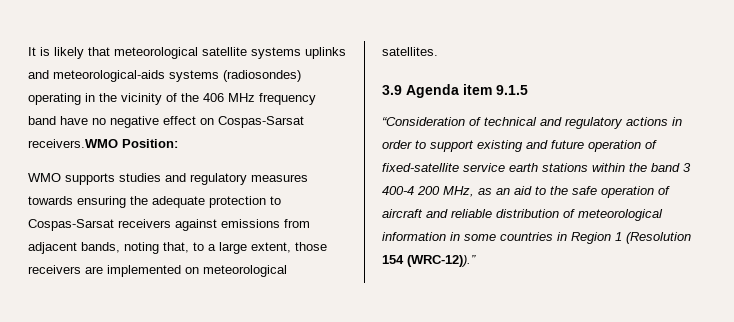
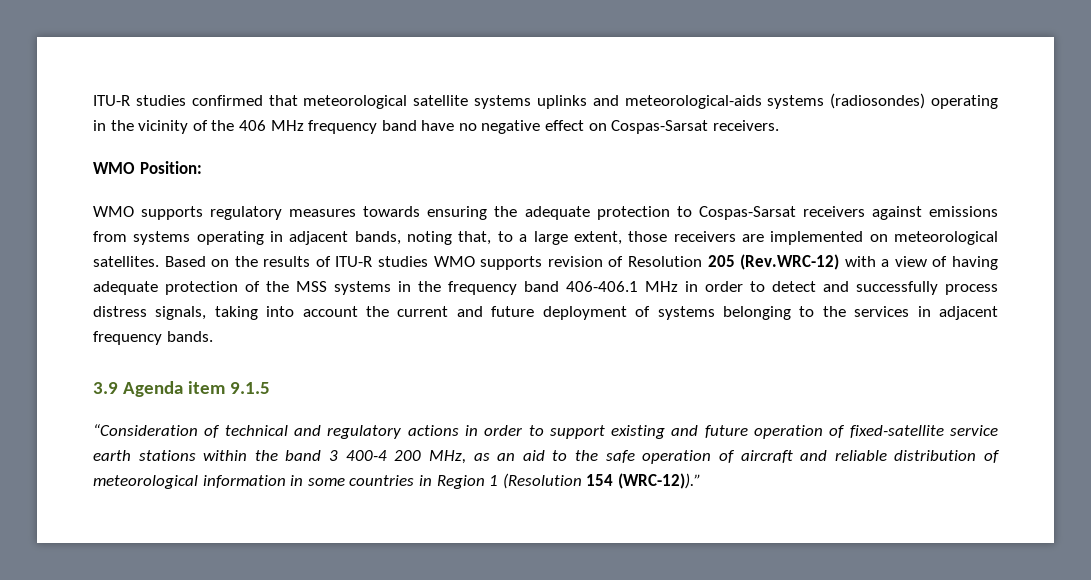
- It is likely that meteorological satellite systems uplinks and meteorological-aids systems (radiosondes) operating in the vicinity of the 406 MHz frequency band have no negative effect on Cospas-Sarsat receivers.WMO Position:
+ ITU-R studies confirmed that meteorological satellite systems uplinks and meteorological-aids systems (radiosondes) operating in the vicinity of the 406 MHz frequency band have no negative effect on Cospas-Sarsat receivers.
+ WMO Position:
- WMO supports studies and regulatory measures towards ensuring the adequate protection to Cospas-Sarsat receivers against emissions from adjacent bands, noting that, to a large extent, those receivers are implemented on meteorological satellites.
+ WMO supports regulatory measures towards ensuring the adequate protection to Cospas-Sarsat receivers against emissions from systems operating in adjacent bands, noting that, to a large extent, those receivers are implemented on meteorological satellites. Based on the results of ITU-R studies WMO supports revision of Resolution 205 (Rev.WRC-12) with a view of having adequate protection of the MSS systems in the frequency band 406-406.1 MHz in order to detect and successfully process distress signals, taking into account the current and future deployment of systems belonging to the services in adjacent frequency bands.

